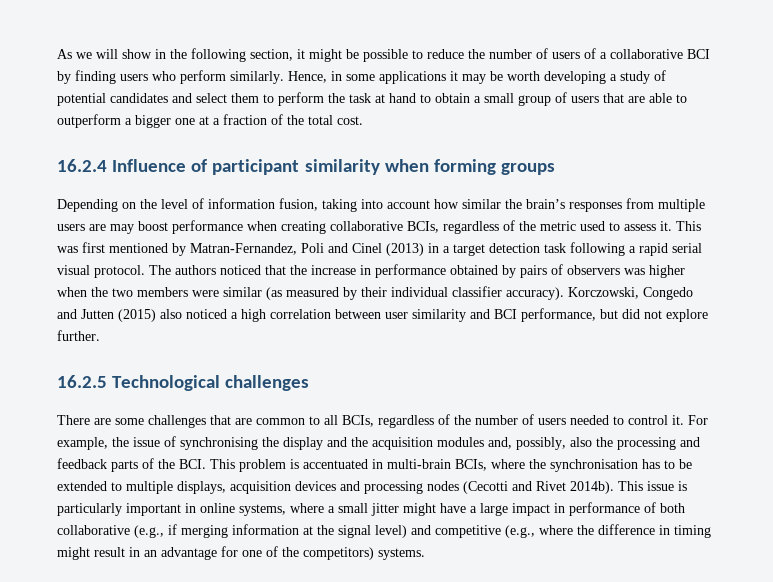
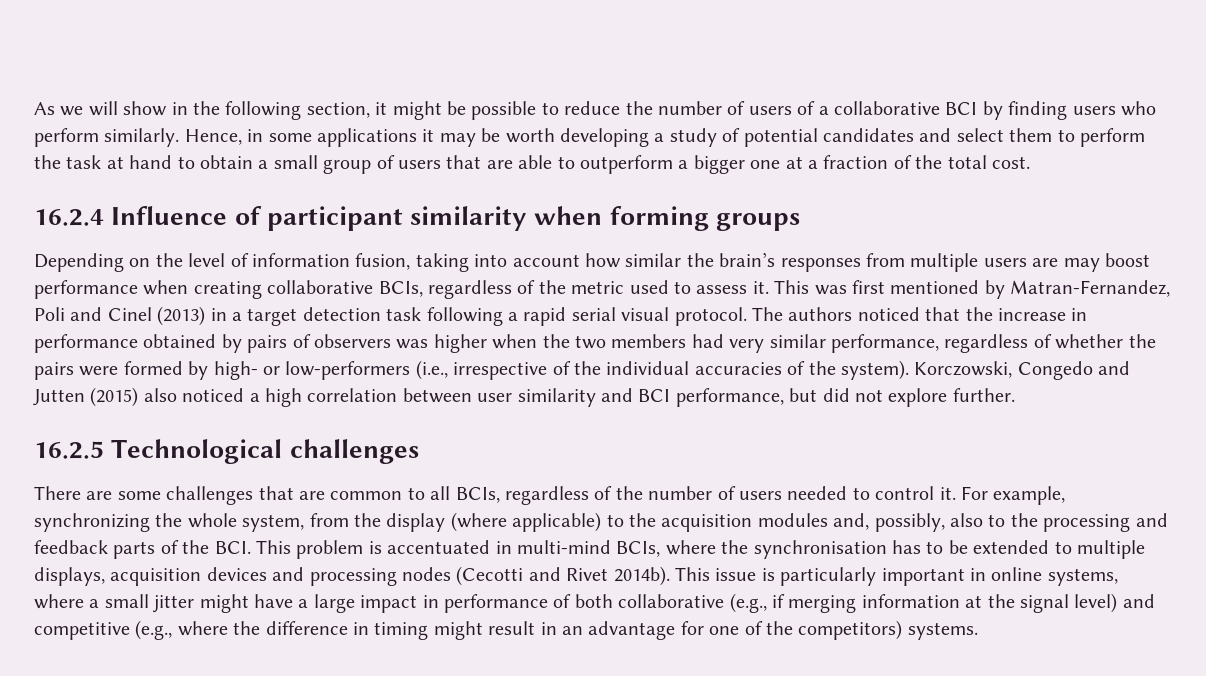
- The authors noticed that the increase in performance obtained by pairs of observers was higher when the two members were similar (as measured by their individual classifier accuracy).
+ The authors noticed that the increase in performance obtained by pairs of observers was higher when the two members had very similar performance, regardless of whether the pairs were formed by high- or low-performers (i.e., irrespective of the individual accuracies of the system).
- For example, the issue of synchronising the display and the acquisition modules and, possibly, also the processing and feedback parts of the BCI. This problem is accentuated in multi-brain BCIs, where the synchronisation has to be extended to multiple displays, acquisition devices and processing nodes (Cecotti and Rivet 2014b).
+ For example, synchronizing the whole system, from the display (where applicable) to the acquisition modules and, possibly, also to the processing and feedback parts of the BCI. This problem is accentuated in multi-mind BCIs, where the synchronisation has to be extended to multiple displays, acquisition devices and processing nodes (Cecotti and Rivet 2014b).

